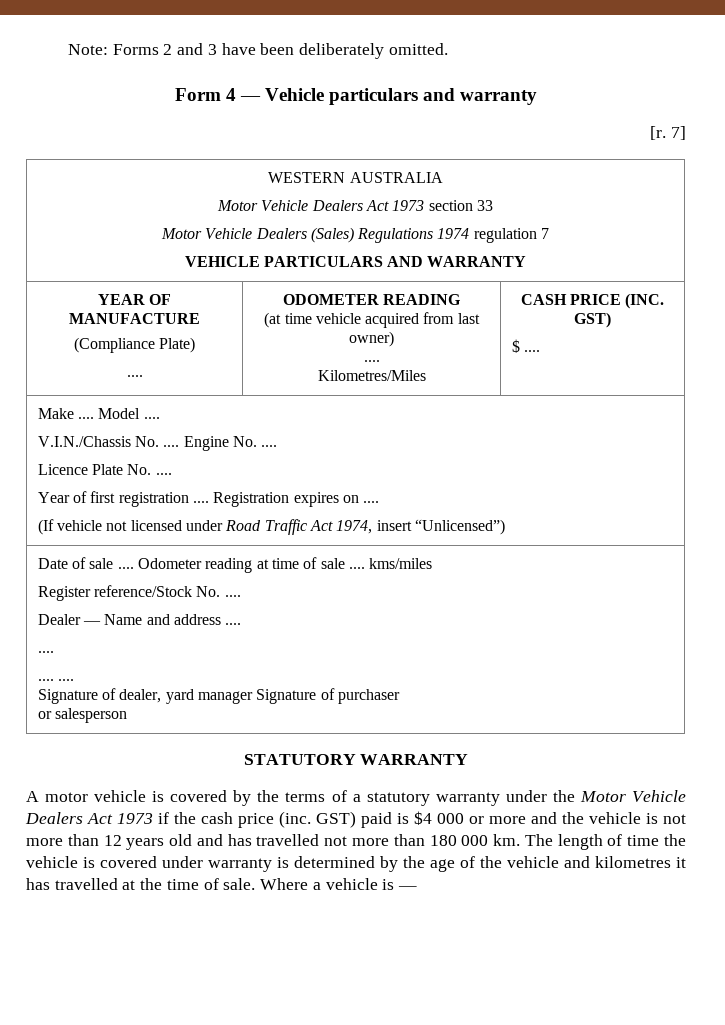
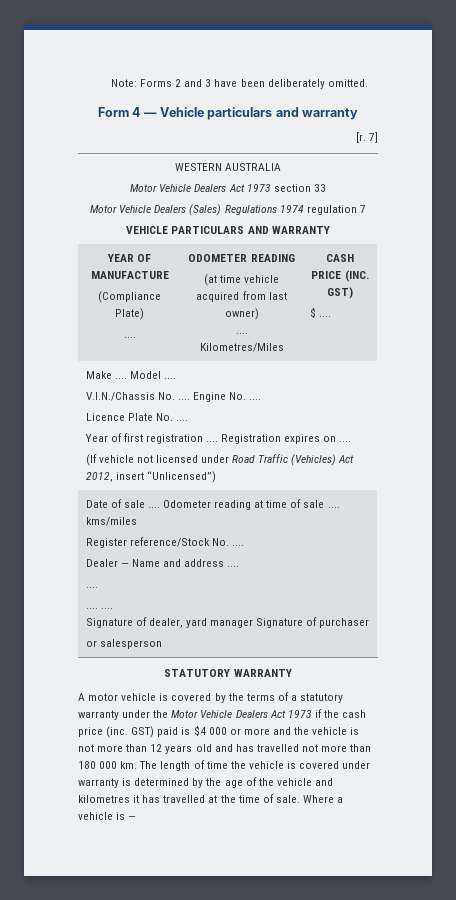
  Make .... Model ....
  V.I.N./Chassis No. .... Engine No. ....
  Licence Plate No. ....
  Year of first registration .... Registration expires on ....
- (If vehicle not licensed under Road Traffic Act 1974, insert “Unlicensed”)
+ (If vehicle not licensed under Road Traffic (Vehicles) Act 2012, insert “Unlicensed”)

